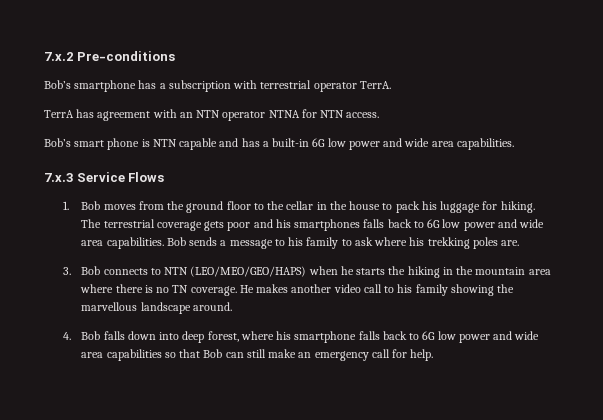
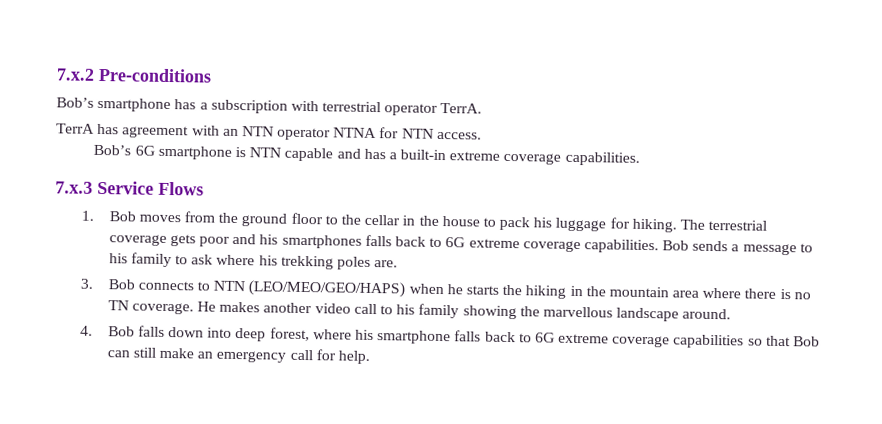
- Bob’s smart phone is NTN capable and has a built-in 6G low power and wide area capabilities.
+ Bob’s 6G smartphone is NTN capable and has a built-in extreme coverage capabilities.
- The terrestrial coverage gets poor and his smartphones falls back to 6G low power and wide area capabilities.
+ The terrestrial coverage gets poor and his smartphones falls back to 6G extreme coverage capabilities.
- 4. Bob falls down into deep forest, where his smartphone falls back to 6G low power and wide area capabilities so that Bob can still make an emergency call for help.
+ 4. Bob falls down into deep forest, where his smartphone falls back to 6G extreme coverage capabilities so that Bob can still make an emergency call for help.

